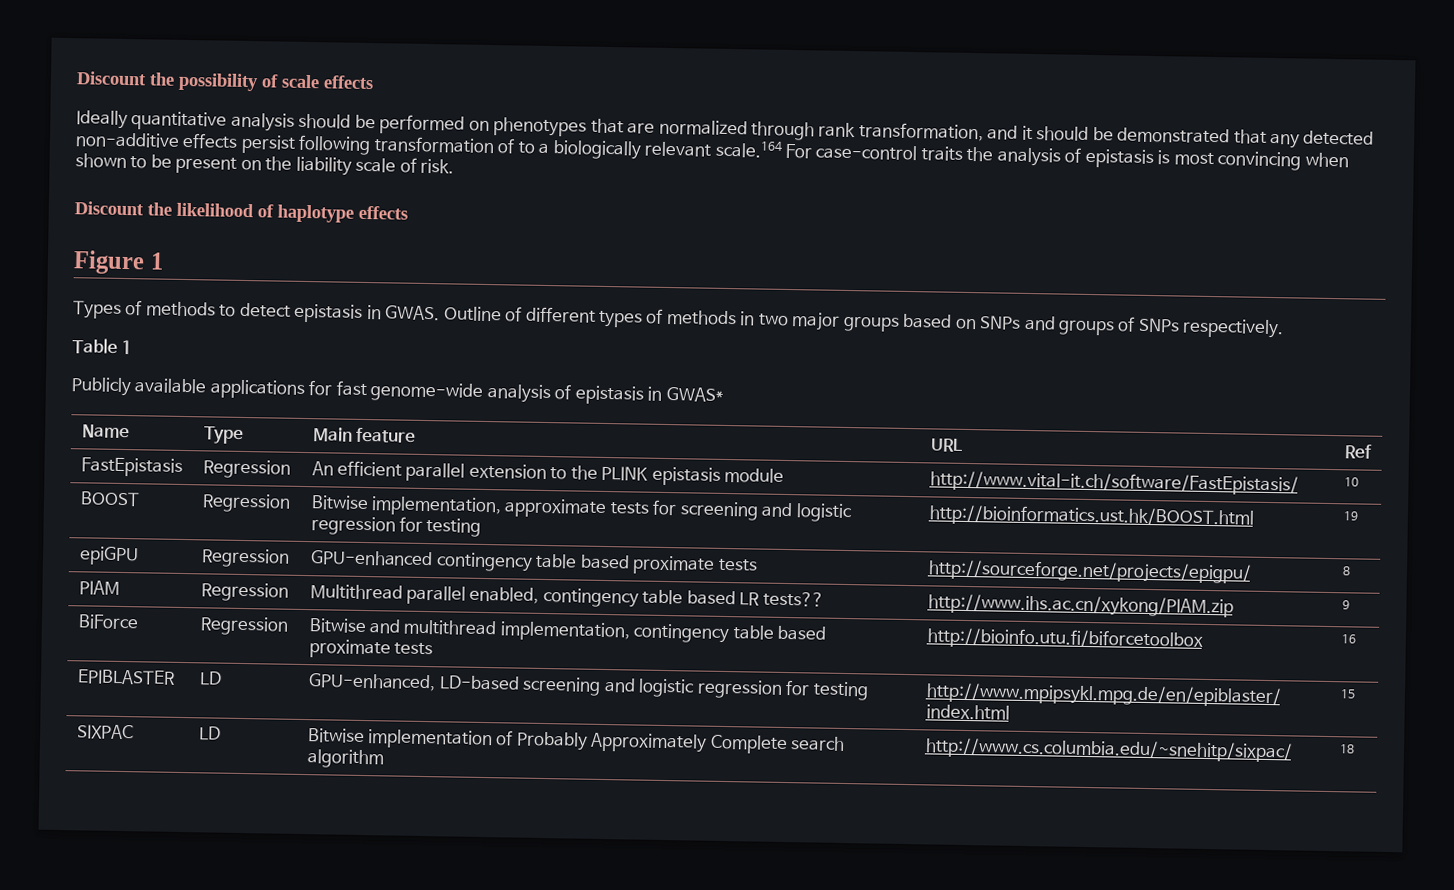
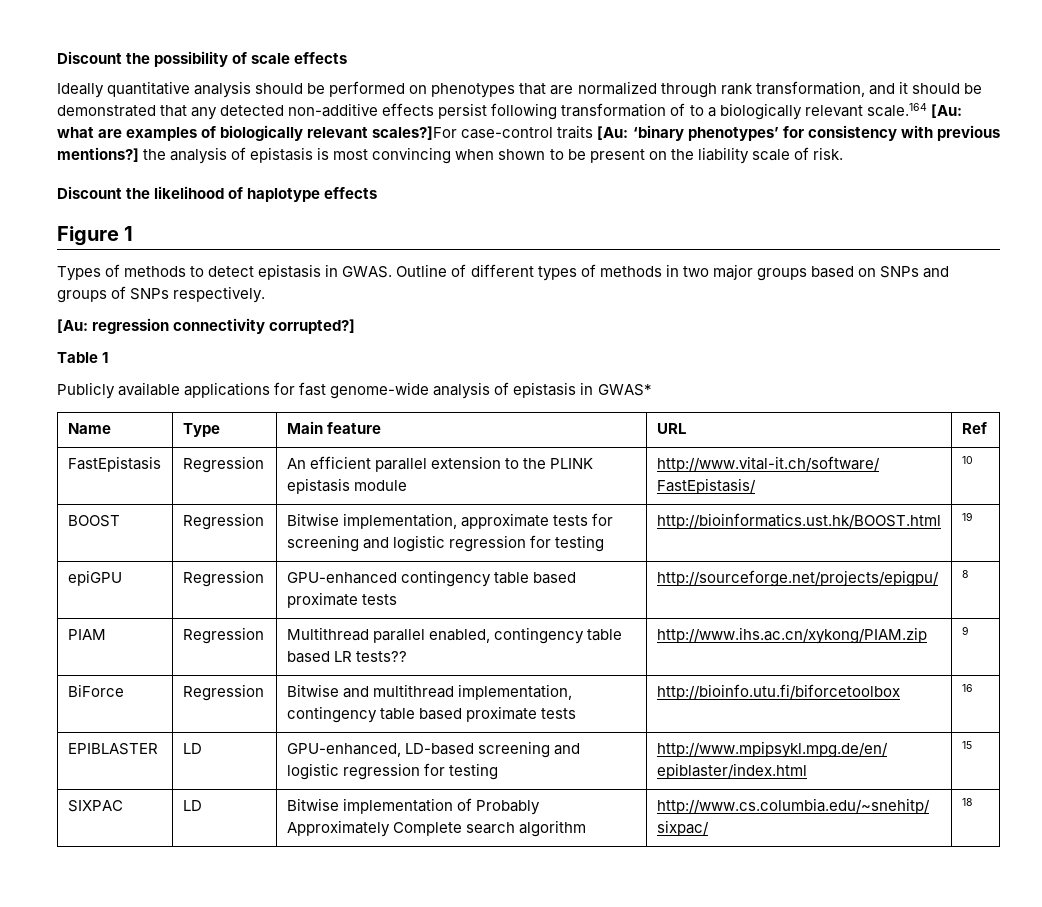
- Ideally quantitative analysis should be performed on phenotypes that are normalized through rank transformation, and it should be demonstrated that any detected non-additive effects persist following transformation of to a biologically relevant scale.164 For case-control traits the analysis of epistasis is most convincing when shown to be present on the liability scale of risk.
+ Ideally quantitative analysis should be performed on phenotypes that are normalized through rank transformation, and it should be demonstrated that any detected non-additive effects persist following transformation of to a biologically relevant scale.164 [Au: what are examples of biologically relevant scales?]For case-control traits [Au: ‘binary phenotypes’ for consistency with previous mentions?] the analysis of epistasis is most convincing when shown to be present on the liability scale of risk.
+ [Au: regression connectivity corrupted?]

